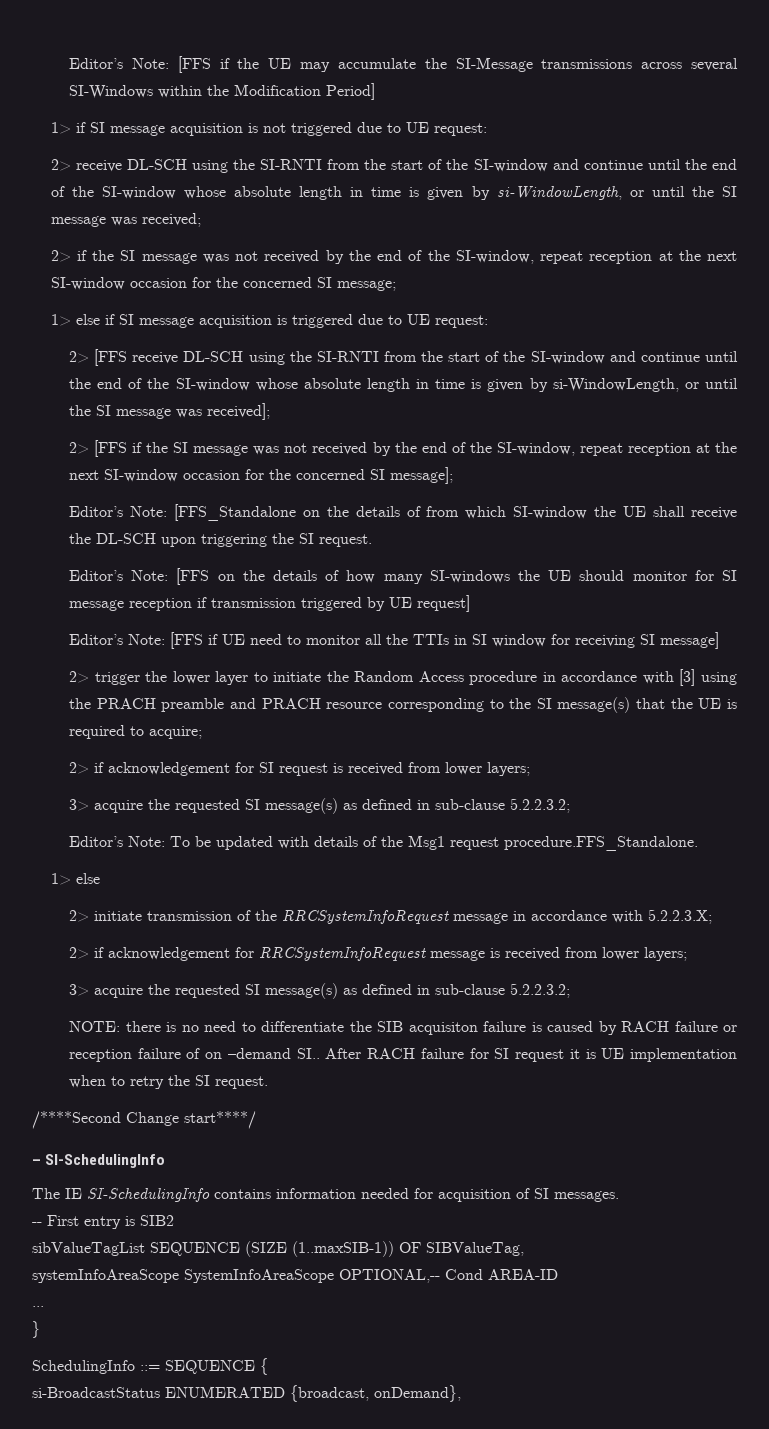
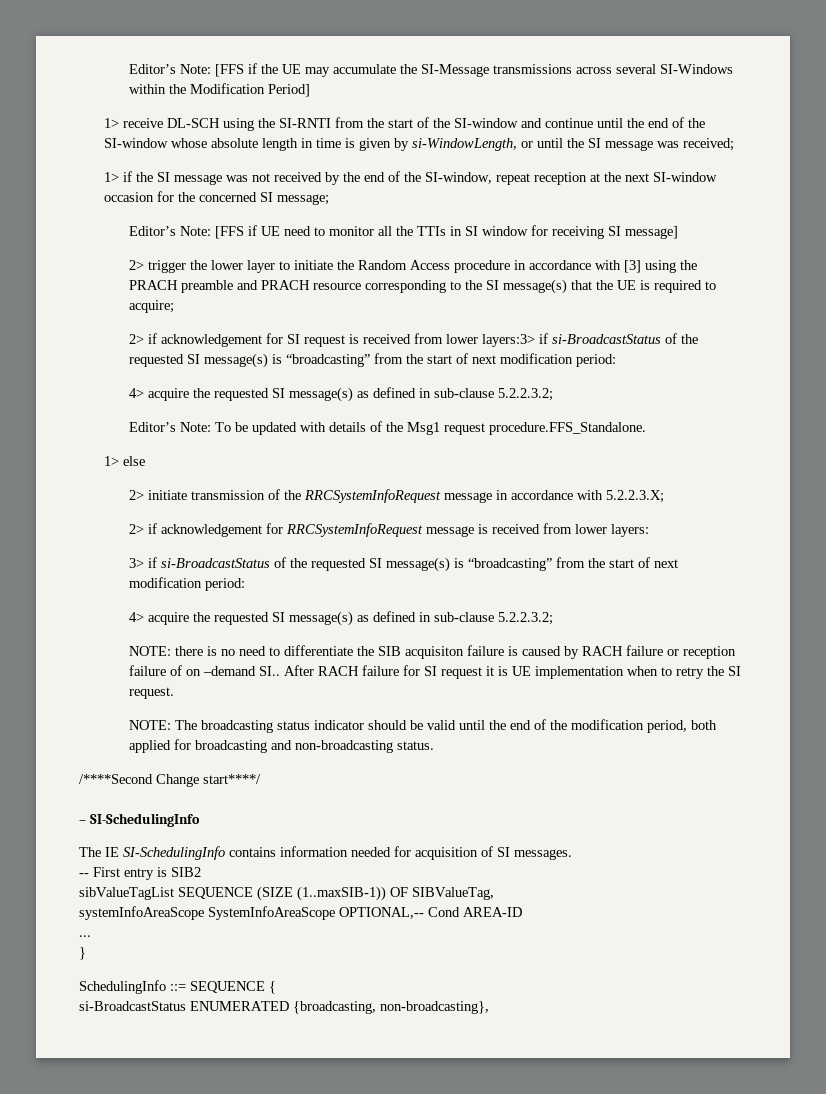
- 1> if SI message acquisition is not triggered due to UE request:
- 2> receive DL-SCH using the SI-RNTI from the start of the SI-window and continue until the end of the SI-window whose absolute length in time is given by si-WindowLength, or until the SI message was received;
+ 1> receive DL-SCH using the SI-RNTI from the start of the SI-window and continue until the end of the SI-window whose absolute length in time is given by si-WindowLength, or until the SI message was received;
- 2> if the SI message was not received by the end of the SI-window, repeat reception at the next SI-window occasion for the concerned SI message;
+ 1> if the SI message was not received by the end of the SI-window, repeat reception at the next SI-window occasion for the concerned SI message;
- 1> else if SI message acquisition is triggered due to UE request:
- 2> [FFS receive DL-SCH using the SI-RNTI from the start of the SI-window and continue until the end of the SI-window whose absolute length in time is given by si-WindowLength, or until the SI message was received];
- 2> [FFS if the SI message was not received by the end of the SI-window, repeat reception at the next SI-window occasion for the concerned SI message];
- Editor’s Note: [FFS_Standalone on the details of from which SI-window the UE shall receive the DL-SCH upon triggering the SI request.
- Editor’s Note: [FFS on the details of how many SI-windows the UE should monitor for SI message reception if transmission triggered by UE request]
- 2> if acknowledgement for SI request is received from lower layers;
- 3> acquire the requested SI message(s) as defined in sub-clause 5.2.2.3.2;
+ 2> if acknowledgement for SI request is received from lower layers:3> if si-BroadcastStatus of the requested SI message(s) is “broadcasting” from the start of next modification period:
+ 4> acquire the requested SI message(s) as defined in sub-clause 5.2.2.3.2;
- 2> if acknowledgement for RRCSystemInfoRequest message is received from lower layers;
- 3> acquire the requested SI message(s) as defined in sub-clause 5.2.2.3.2;
+ 2> if acknowledgement for RRCSystemInfoRequest message is received from lower layers:
+ 3> if si-BroadcastStatus of the requested SI message(s) is “broadcasting” from the start of next modification period:
+ 4> acquire the requested SI message(s) as defined in sub-clause 5.2.2.3.2;
+ NOTE: The broadcasting status indicator should be valid until the end of the modification period, both applied for broadcasting and non-broadcasting status.
- si-BroadcastStatus ENUMERATED {broadcast, onDemand},
+ si-BroadcastStatus ENUMERATED {broadcasting, non-broadcasting},

